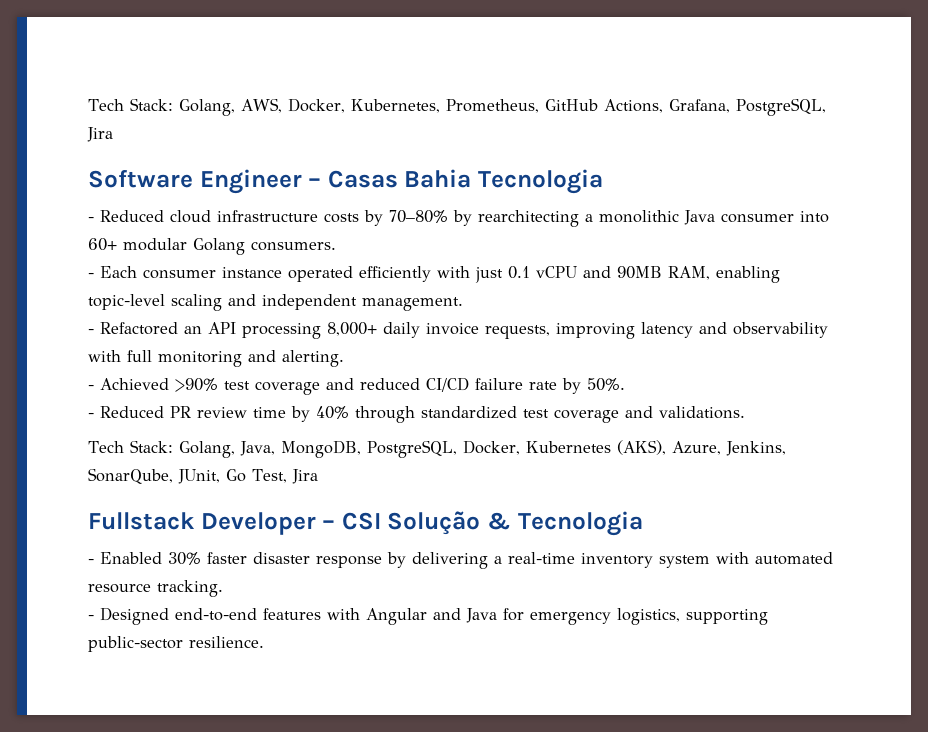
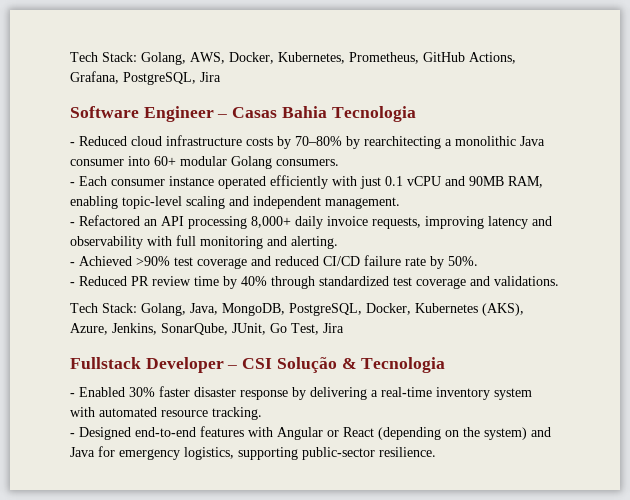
- - Designed end-to-end features with Angular and Java for emergency logistics, supporting public-sector resilience.
+ - Designed end-to-end features with Angular or React (depending on the system) and Java for emergency logistics, supporting public-sector resilience.

